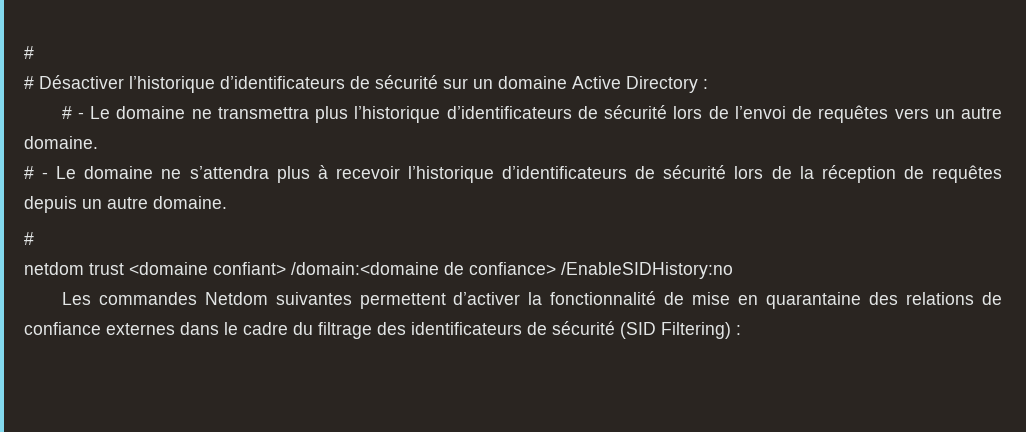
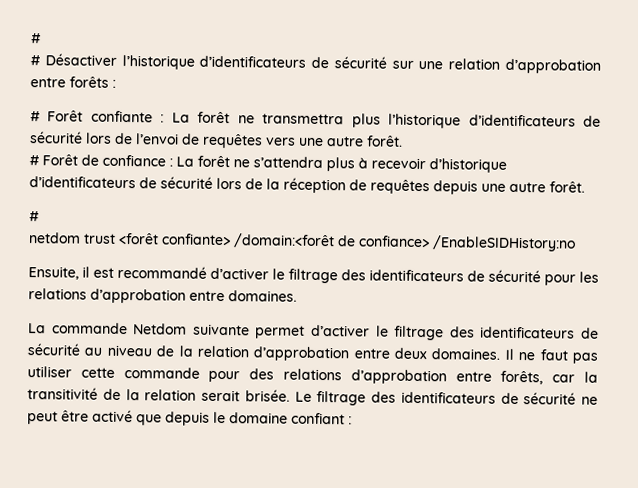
- # Désactiver l’historique d’identificateurs de sécurité sur un domaine Active Directory :
- # - Le domaine ne transmettra plus l’historique d’identificateurs de sécurité lors de l’envoi de requêtes vers un autre domaine.
- # - Le domaine ne s’attendra plus à recevoir l’historique d’identificateurs de sécurité lors de la réception de requêtes depuis un autre domaine.
+ # Désactiver l’historique d’identificateurs de sécurité sur une relation d’approbation entre forêts :
+ # Forêt confiante : La forêt ne transmettra plus l’historique d’identificateurs de sécurité lors de l’envoi de requêtes vers une autre forêt.
+ # Forêt de confiance : La forêt ne s’attendra plus à recevoir d’historique d’identificateurs de sécurité lors de la réception de requêtes depuis une autre forêt.
- netdom trust <domaine confiant> /domain:<domaine de confiance> /EnableSIDHistory:no
+ netdom trust <forêt confiante> /domain:<forêt de confiance> /EnableSIDHistory:no
- Les commandes Netdom suivantes permettent d’activer la fonctionnalité de mise en quarantaine des relations de confiance externes dans le cadre du filtrage des identificateurs de sécurité (SID Filtering) :
+ Ensuite, il est recommandé d’activer le filtrage des identificateurs de sécurité pour les relations d’approbation entre domaines.
+ La commande Netdom suivante permet d’activer le filtrage des identificateurs de sécurité au niveau de la relation d’approbation entre deux domaines. Il ne faut pas utiliser cette commande pour des relations d’approbation entre forêts, car la transitivité de la relation serait brisée. Le filtrage des identificateurs de sécurité ne peut être activé que depuis le domaine confiant :

